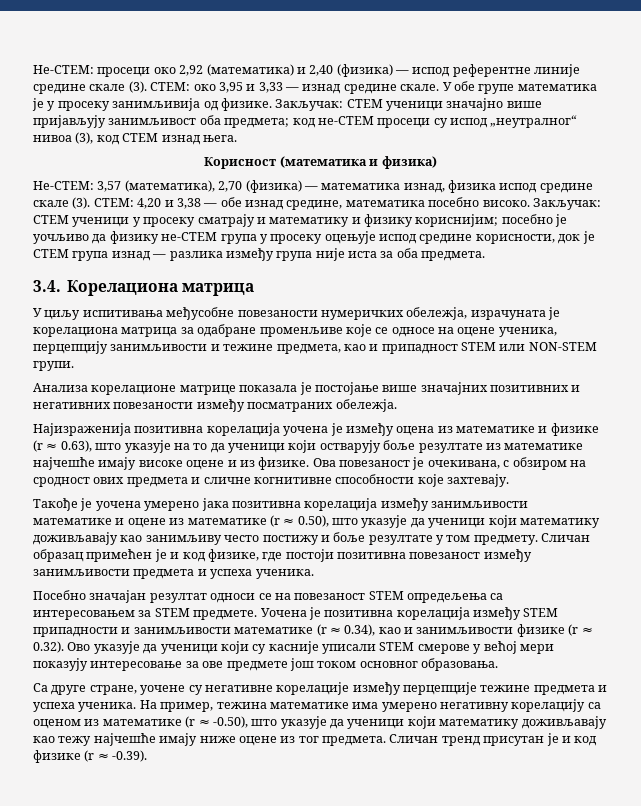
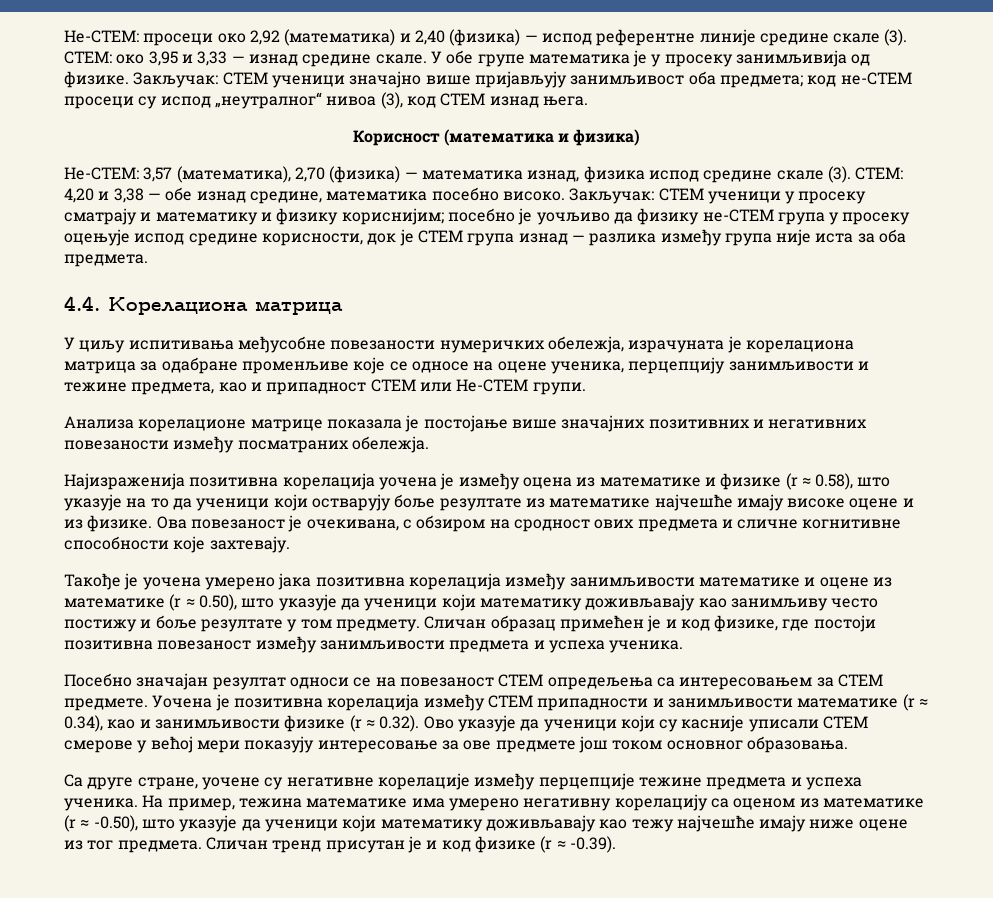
- 3.4. Корелациона матрица
+ 4.4. Корелациона матрица
- У циљу испитивања међусобне повезаности нумеричких обележја, израчуната је корелациона матрица за одабране променљиве које се односе на оцене ученика, перцепцију занимљивости и тежине предмета, као и припадност STEM или NON-STEM групи.
+ У циљу испитивања међусобне повезаности нумеричких обележја, израчуната је корелациона матрица за одабране променљиве које се односе на оцене ученика, перцепцију занимљивости и тежине предмета, као и припадност СТЕМ или Не-СТЕМ групи.
- Најизраженија позитивна корелација уочена је између оцена из математике и физике (r ≈ 0.63), што указује на то да ученици који остварују боље резултате из математике најчешће имају високе оцене и из физике.
+ Најизраженија позитивна корелација уочена је између оцена из математике и физике (r ≈ 0.58), што указује на то да ученици који остварују боље резултате из математике најчешће имају високе оцене и из физике.
- Посебно значајан резултат односи се на повезаност STEM опредељења са интересовањем за STEM предмете.
+ Посебно значајан резултат односи се на повезаност СТЕМ опредељења са интересовањем за СТЕМ предмете.
- Уочена је позитивна корелација између STEM припадности и занимљивости математике (r ≈ 0.34), као и занимљивости физике (r ≈ 0.32). Ово указује да ученици који су касније уписали STEM смерове у већој мери показују интересовање за ове предмете још током основног образовања.
+ Уочена је позитивна корелација између СТЕМ припадности и занимљивости математике (r ≈ 0.34), као и занимљивости физике (r ≈ 0.32). Ово указује да ученици који су касније уписали СТЕМ смерове у већој мери показују интересовање за ове предмете још током основног образовања.

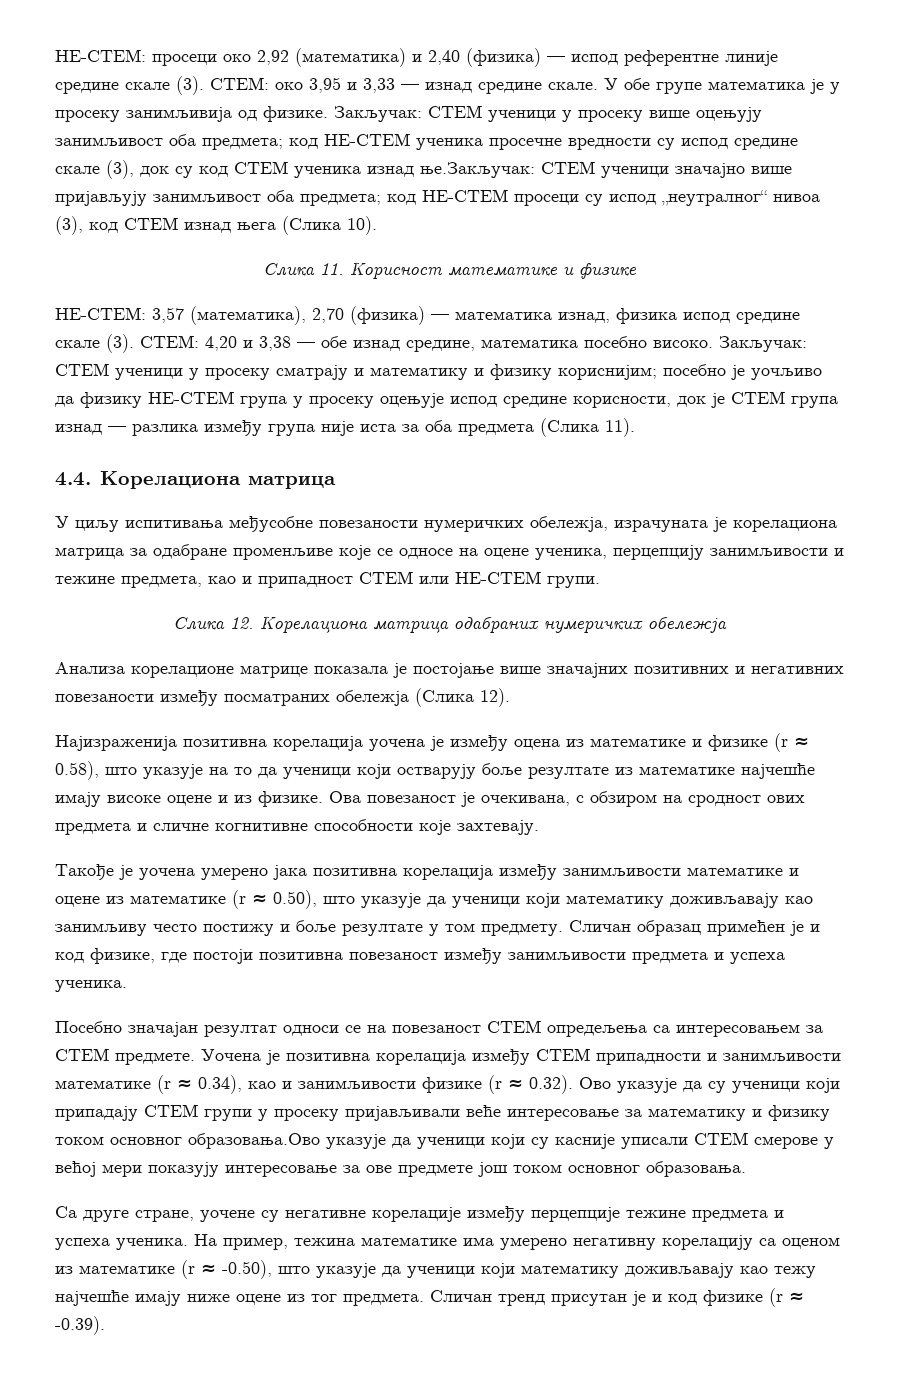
- Не-СТЕМ: просеци око 2,92 (математика) и 2,40 (физика) — испод референтне линије средине скале (3).
+ НЕ-СТЕМ: просеци око 2,92 (математика) и 2,40 (физика) — испод референтне линије средине скале (3).
- Закључак: СТЕМ ученици значајно више пријављују занимљивост оба предмета; код не-СТЕМ просеци су испод „неутралног“ нивоа (3), код СТЕМ изнад њега.
- Корисност (математика и физика)
- Не-СТЕМ: 3,57 (математика), 2,70 (физика) — математика изнад, физика испод средине скале (3).
+ Закључак: СТЕМ ученици у просеку више оцењују занимљивост оба предмета; код НЕ-СТЕМ ученика просечне вредности су испод средине скале (3), док су код СТЕМ ученика изнад ње.Закључак: СТЕМ ученици значајно више пријављују занимљивост оба предмета; код НЕ-СТЕМ просеци су испод „неутралног“ нивоа (3), код СТЕМ изнад њега (Слика 10).
+ Слика 11. Корисност математике и физике
+ НЕ-СТЕМ: 3,57 (математика), 2,70 (физика) — математика изнад, физика испод средине скале (3).
- Закључак: СТЕМ ученици у просеку сматрају и математику и физику кориснијим; посебно је уочљиво да физику не-СТЕМ група у просеку оцењује испод средине корисности, док је СТЕМ група изнад — разлика између група није иста за оба предмета.
+ Закључак: СТЕМ ученици у просеку сматрају и математику и физику кориснијим; посебно је уочљиво да физику НЕ-СТЕМ група у просеку оцењује испод средине корисности, док је СТЕМ група изнад — разлика између група није иста за оба предмета (Слика 11).
- У циљу испитивања међусобне повезаности нумеричких обележја, израчуната је корелациона матрица за одабране променљиве које се односе на оцене ученика, перцепцију занимљивости и тежине предмета, као и припадност СТЕМ или Не-СТЕМ групи.
+ У циљу испитивања међусобне повезаности нумеричких обележја, израчуната је корелациона матрица за одабране променљиве које се односе на оцене ученика, перцепцију занимљивости и тежине предмета, као и припадност СТЕМ или НЕ-СТЕМ групи.
+ Слика 12. Корелациона матрица одабраних нумеричких обележја
- Анализа корелационе матрице показала је постојање више значајних позитивних и негативних повезаности између посматраних обележја.
+ Анализа корелационе матрице показала је постојање више значајних позитивних и негативних повезаности између посматраних обележја (Слика 12).
- Уочена је позитивна корелација између СТЕМ припадности и занимљивости математике (r ≈ 0.34), као и занимљивости физике (r ≈ 0.32). Ово указује да ученици који су касније уписали СТЕМ смерове у већој мери показују интересовање за ове предмете још током основног образовања.
+ Уочена је позитивна корелација између СТЕМ припадности и занимљивости математике (r ≈ 0.34), као и занимљивости физике (r ≈ 0.32). Ово указује да су ученици који припадају СТЕМ групи у просеку пријављивали веће интересовање за математику и физику током основног образовања.Ово указује да ученици који су касније уписали СТЕМ смерове у већој мери показују интересовање за ове предмете још током основног образовања.

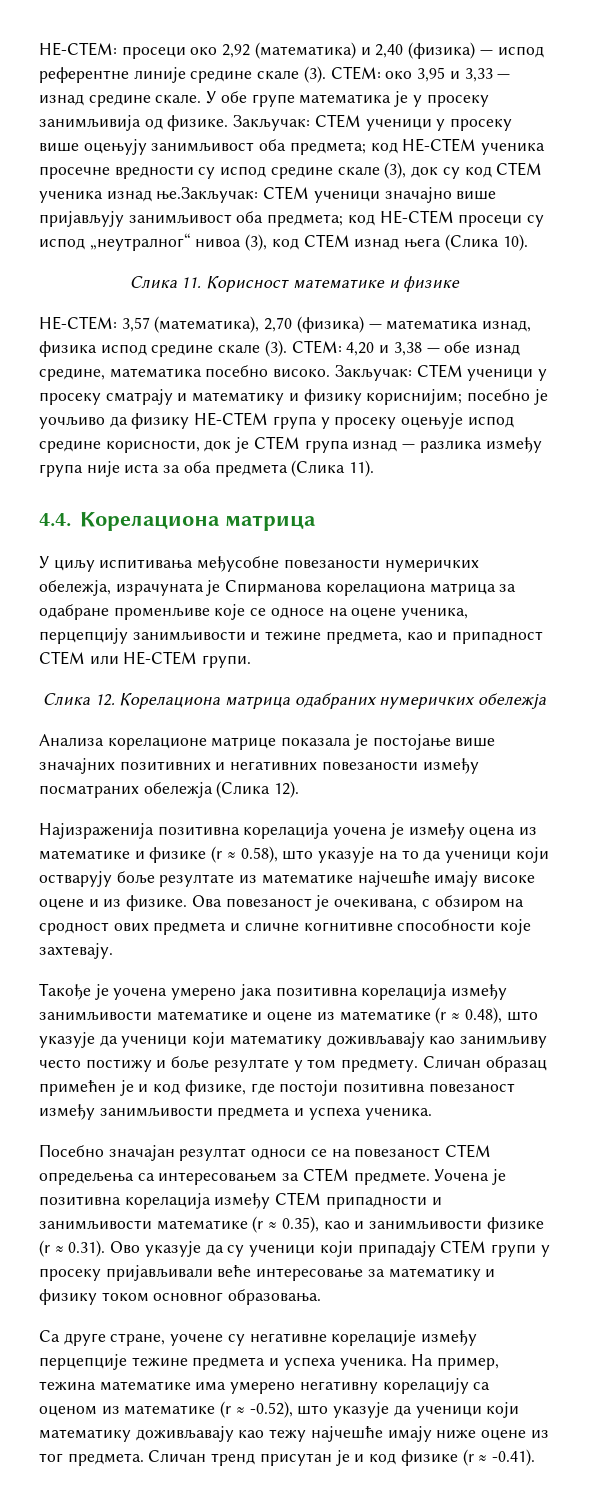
- У циљу испитивања међусобне повезаности нумеричких обележја, израчуната је корелациона матрица за одабране променљиве које се односе на оцене ученика, перцепцију занимљивости и тежине предмета, као и припадност СТЕМ или НЕ-СТЕМ групи.
+ У циљу испитивања међусобне повезаности нумеричких обележја, израчуната је Спирманова корелациона матрица за одабране променљиве које се односе на оцене ученика, перцепцију занимљивости и тежине предмета, као и припадност СТЕМ или НЕ-СТЕМ групи.
- Такође је уочена умерено јака позитивна корелација између занимљивости математике и оцене из математике (r ≈ 0.50), што указује да ученици који математику доживљавају као занимљиву често постижу и боље резултате у том предмету.
+ Такође је уочена умерено јака позитивна корелација између занимљивости математике и оцене из математике (r ≈ 0.48), што указује да ученици који математику доживљавају као занимљиву често постижу и боље резултате у том предмету.
- Уочена је позитивна корелација између СТЕМ припадности и занимљивости математике (r ≈ 0.34), као и занимљивости физике (r ≈ 0.32). Ово указује да су ученици који припадају СТЕМ групи у просеку пријављивали веће интересовање за математику и физику током основног образовања.Ово указује да ученици који су касније уписали СТЕМ смерове у већој мери показују интересовање за ове предмете још током основног образовања.
+ Уочена је позитивна корелација између СТЕМ припадности и занимљивости математике (r ≈ 0.35), као и занимљивости физике (r ≈ 0.31). Ово указује да су ученици који припадају СТЕМ групи у просеку пријављивали веће интересовање за математику и физику током основног образовања.
- На пример, тежина математике има умерено негативну корелацију са оценом из математике (r ≈ -0.50), што указује да ученици који математику доживљавају као тежу најчешће имају ниже оцене из тог предмета.
+ На пример, тежина математике има умерено негативну корелацију са оценом из математике (r ≈ -0.52), што указује да ученици који математику доживљавају као тежу најчешће имају ниже оцене из тог предмета.
- Сличан тренд присутан је и код физике (r ≈ -0.39).
+ Сличан тренд присутан је и код физике (r ≈ -0.41).

